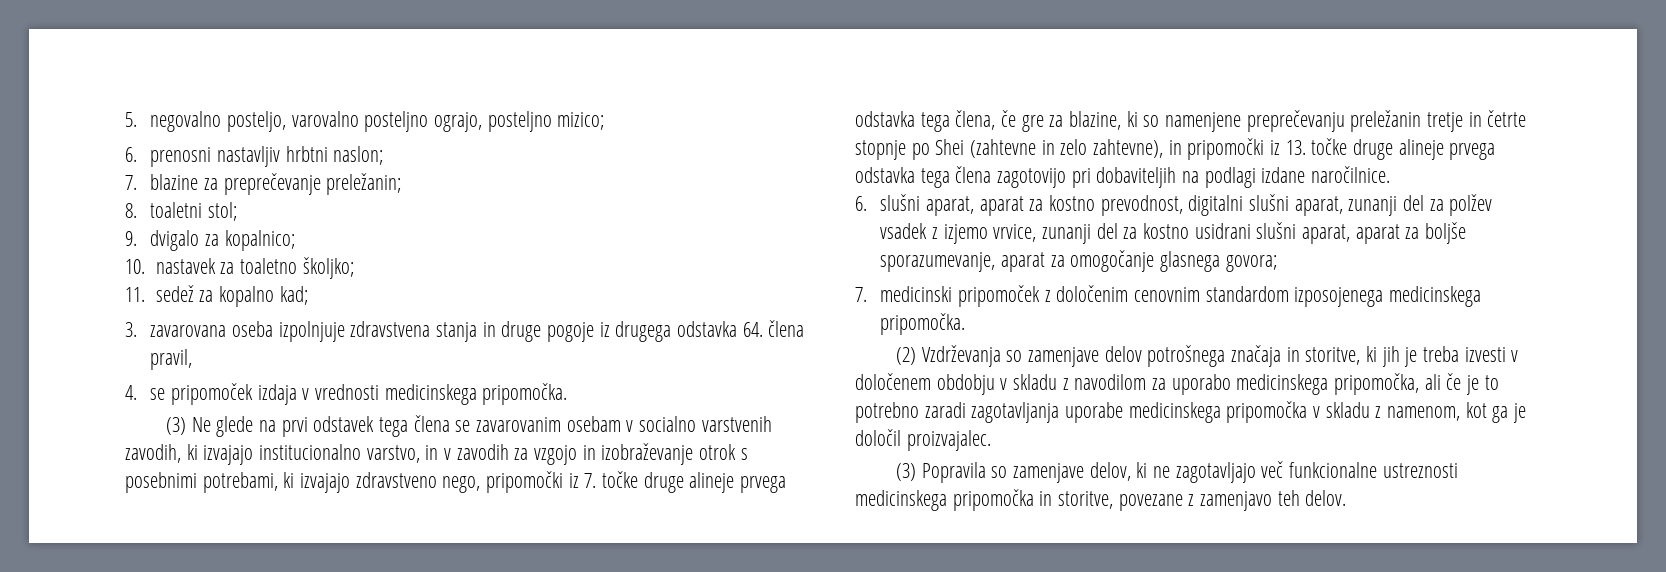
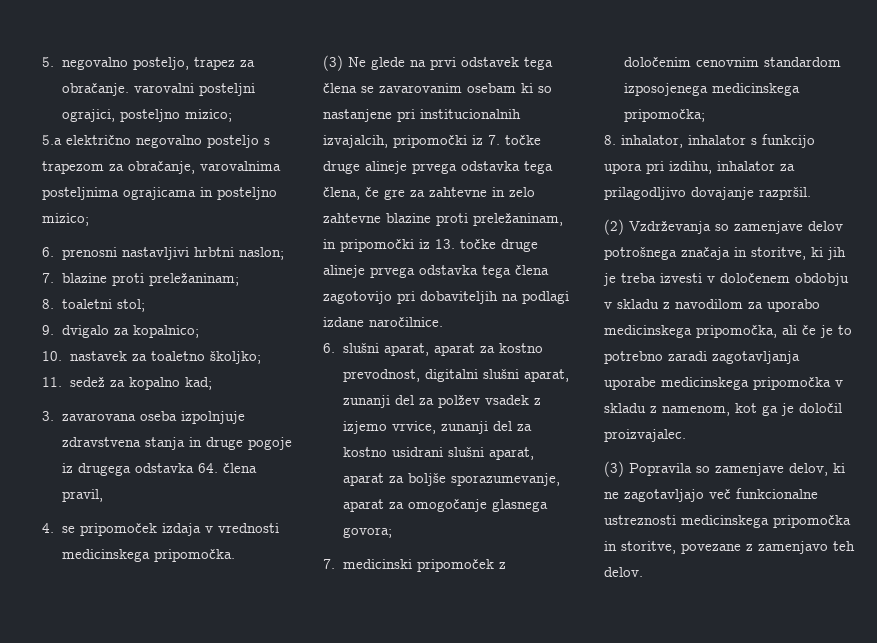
- 5. negovalno posteljo, varovalno posteljno ograjo, posteljno mizico;
+ 5. negovalno posteljo, trapez za obračanje. varovalni posteljni ograjici, posteljno mizico;
+ 5.a električno negovalno posteljo s trapezom za obračanje, varovalnima posteljnima ograjicama in posteljno mizico;
- 6. prenosni nastavljiv hrbtni naslon;
+ 6. prenosni nastavljivi hrbtni naslon;
- 7. blazine za preprečevanje preležanin;
+ 7. blazine proti preležaninam;
- (3) Ne glede na prvi odstavek tega člena se zavarovanim osebam v socialno varstvenih zavodih, ki izvajajo institucionalno varstvo, in v zavodih za vzgojo in izobraževanje otrok s posebnimi potrebami, ki izvajajo zdravstveno nego, pripomočki iz 7. točke druge alineje prvega odstavka tega člena, če gre za blazine, ki so namenjene preprečevanju preležanin tretje in četrte stopnje po Shei (zahtevne in zelo zahtevne), in pripomočki iz 13. točke druge alineje prvega odstavka tega člena zagotovijo pri dobaviteljih na podlagi izdane naročilnice.
+ (3) Ne glede na prvi odstavek tega člena se zavarovanim osebam ki so nastanjene pri institucionalnih izvajalcih, pripomočki iz 7. točke druge alineje prvega odstavka tega člena, če gre za zahtevne in zelo zahtevne blazine proti preležaninam, in pripomočki iz 13. točke druge alineje prvega odstavka tega člena zagotovijo pri dobaviteljih na podlagi izdane naročilnice.
- 7. medicinski pripomoček z določenim cenovnim standardom izposojenega medicinskega pripomočka.
+ 7. medicinski pripomoček z določenim cenovnim standardom izposojenega medicinskega pripomočka;
+ 8. inhalator, inhalator s funkcijo upora pri izdihu, inhalator za prilagodljivo dovajanje razpršil.

